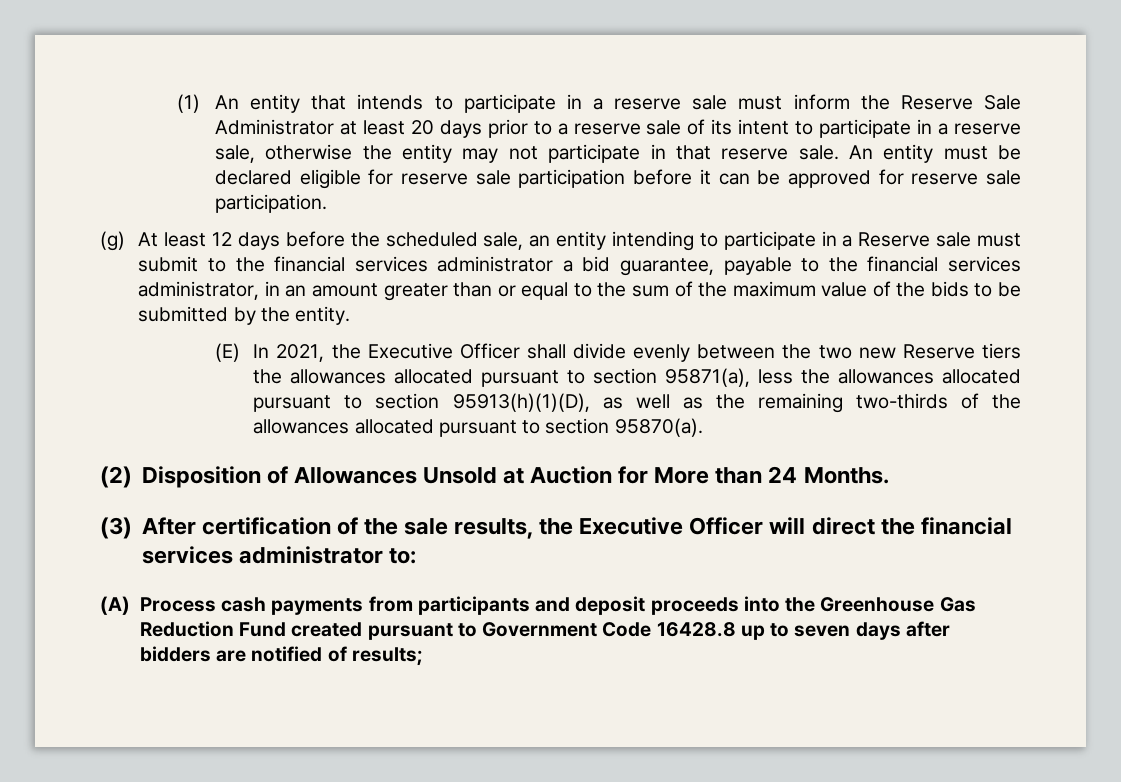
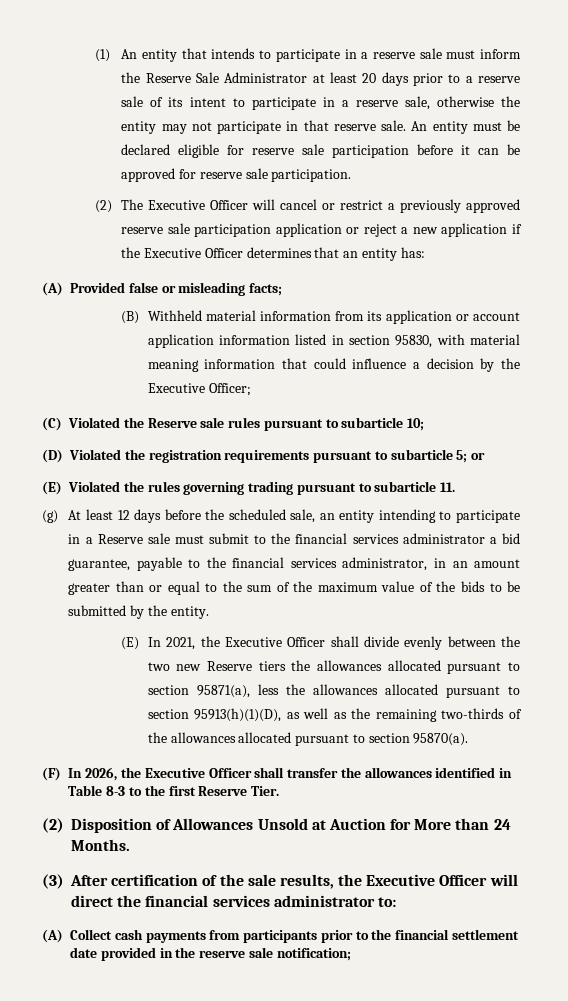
+ (2) The Executive Officer will cancel or restrict a previously approved reserve sale participation application or reject a new application if the Executive Officer determines that an entity has:
+ (A) Provided false or misleading facts;
+ (B) Withheld material information from its application or account application information listed in section 95830, with material meaning information that could influence a decision by the Executive Officer;
+ (C) Violated the Reserve sale rules pursuant to subarticle 10;
+ (D) Violated the registration requirements pursuant to subarticle 5; or
+ (E) Violated the rules governing trading pursuant to subarticle 11.
+ (F) In 2026, the Executive Officer shall transfer the allowances identified in Table 8-3 to the first Reserve Tier.
- (A) Process cash payments from participants and deposit proceeds into the Greenhouse Gas Reduction Fund created pursuant to Government Code 16428.8 up to seven days after bidders are notified of results;
+ (A) Collect cash payments from participants prior to the financial settlement date provided in the reserve sale notification;

